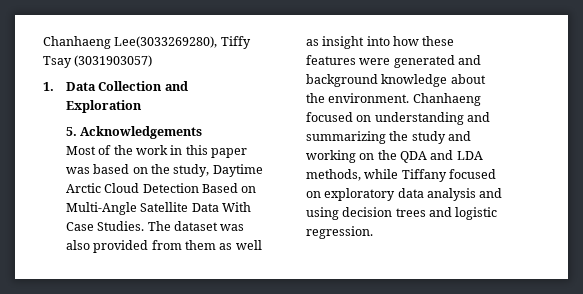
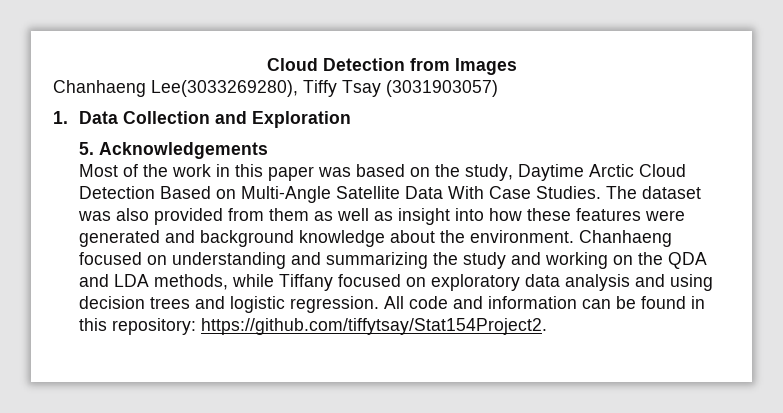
+ Cloud Detection from Images
+ All code and information can be found in this repository: https://github.com/tiffytsay/Stat154Project2.

